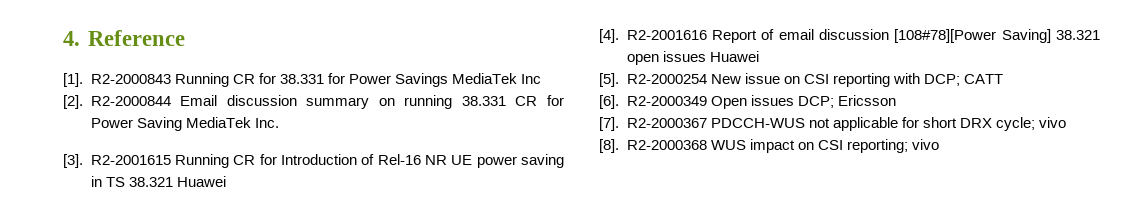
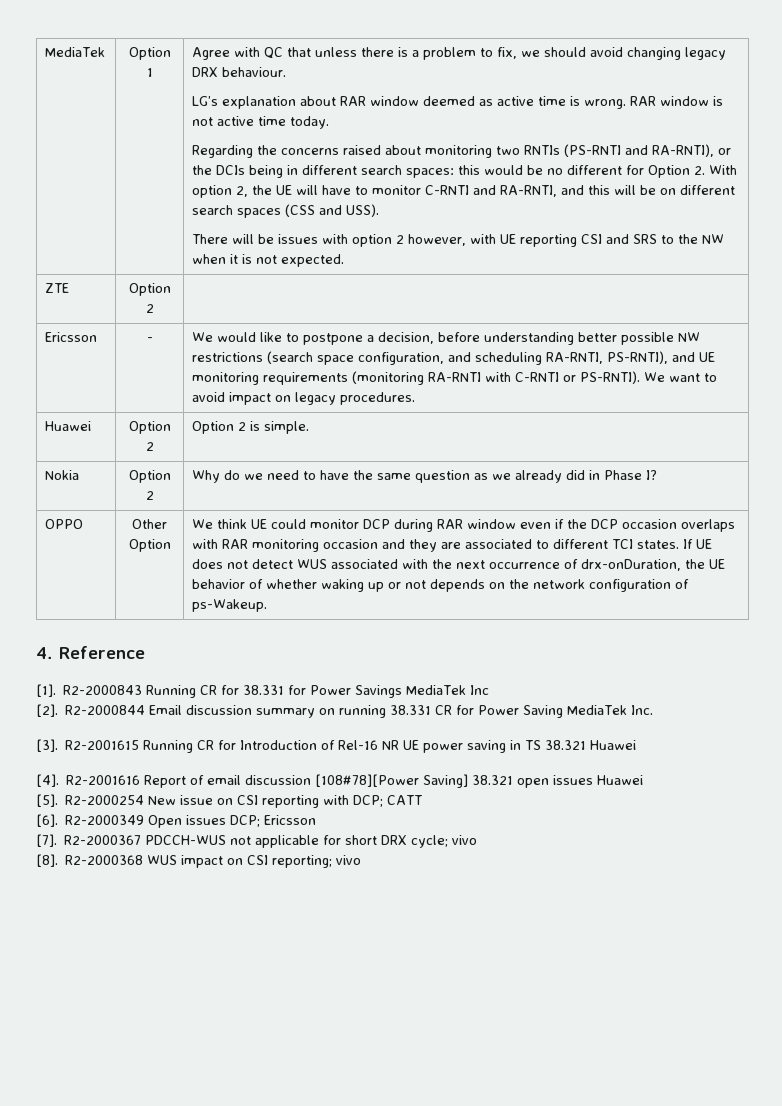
+ MediaTek | Option 1 | Agree with QC that unless there is a problem to fix, we should avoid changing legacy DRX behaviour.
+ LG’s explanation about RAR window deemed as active time is wrong. RAR window is not active time today.
+ Regarding the concerns raised about monitoring two RNTIs (PS-RNTI and RA-RNTI), or the DCIs being in different search spaces: this would be no different for Option 2. With option 2, the UE will have to monitor C-RNTI and RA-RNTI, and this will be on different search spaces (CSS and USS).
+ There will be issues with option 2 however, with UE reporting CSI and SRS to the NW when it is not expected.
+ ZTE | Option 2 |
+ Ericsson | - | We would like to postpone a decision, before understanding better possible NW restrictions (search space configuration, and scheduling RA-RNTI, PS-RNTI), and UE monitoring requirements (monitoring RA-RNTI with C-RNTI or PS-RNTI). We want to avoid impact on legacy procedures.
+ Huawei | Option 2 | Option 2 is simple.
+ Nokia | Option 2 | Why do we need to have the same question as we already did in Phase I?
+ OPPO | Other Option | We think UE could monitor DCP during RAR window even if the DCP occasion overlaps with RAR monitoring occasion and they are associated to different TCI states. If UE does not detect WUS associated with the next occurrence of drx-onDuration, the UE behavior of whether waking up or not depends on the network configuration of ps-Wakeup.

